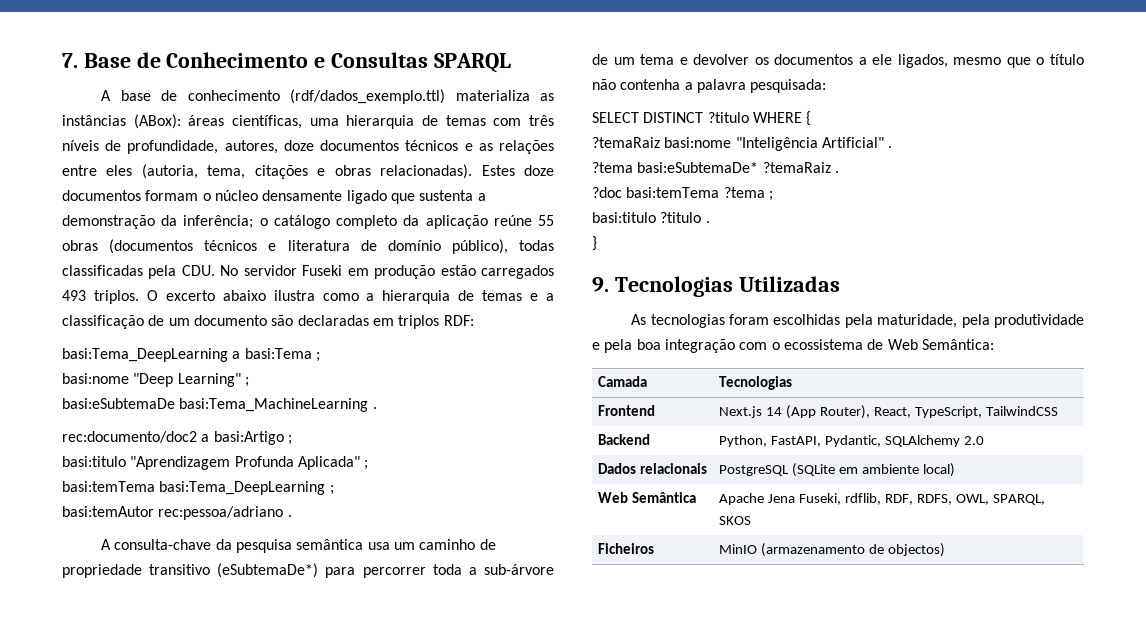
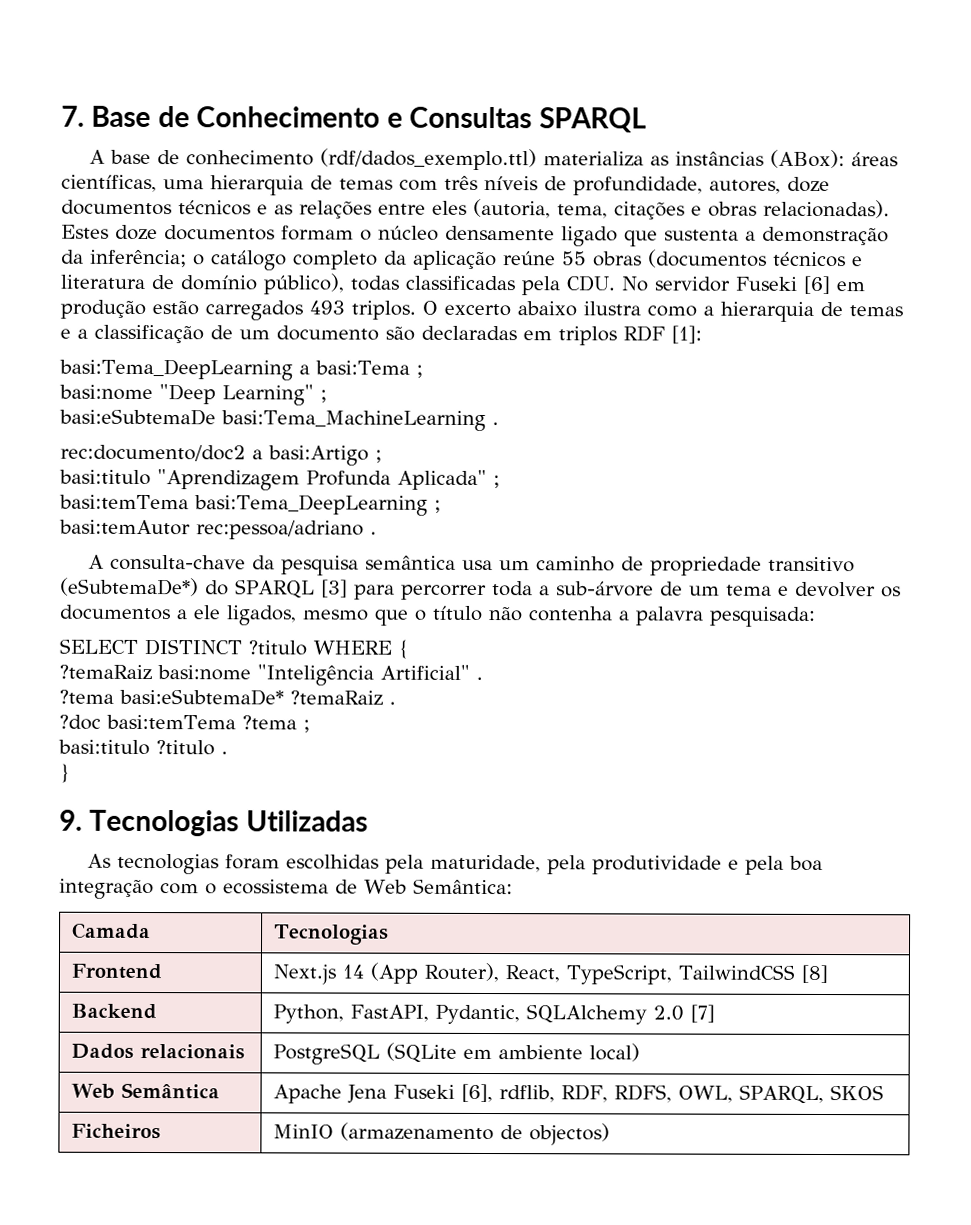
- Estes doze documentos formam o núcleo densamente ligado que sustenta a demonstração da inferência; o catálogo completo da aplicação reúne 55 obras (documentos técnicos e literatura de domínio público), todas classificadas pela CDU. No servidor Fuseki em produção estão carregados 493 triplos.
+ Estes doze documentos formam o núcleo densamente ligado que sustenta a demonstração da inferência; o catálogo completo da aplicação reúne 55 obras (documentos técnicos e literatura de domínio público), todas classificadas pela CDU. No servidor Fuseki [6] em produção estão carregados 493 triplos.
- O excerto abaixo ilustra como a hierarquia de temas e a classificação de um documento são declaradas em triplos RDF:
+ O excerto abaixo ilustra como a hierarquia de temas e a classificação de um documento são declaradas em triplos RDF [1]:
- A consulta-chave da pesquisa semântica usa um caminho de propriedade transitivo (eSubtemaDe*) para percorrer toda a sub-árvore de um tema e devolver os documentos a ele ligados, mesmo que o título não contenha a palavra pesquisada:
+ A consulta-chave da pesquisa semântica usa um caminho de propriedade transitivo (eSubtemaDe*) do SPARQL [3] para percorrer toda a sub-árvore de um tema e devolver os documentos a ele ligados, mesmo que o título não contenha a palavra pesquisada:
- Frontend | Next.js 14 (App Router), React, TypeScript, TailwindCSS
+ Frontend | Next.js 14 (App Router), React, TypeScript, TailwindCSS [8]
- Backend | Python, FastAPI, Pydantic, SQLAlchemy 2.0
+ Backend | Python, FastAPI, Pydantic, SQLAlchemy 2.0 [7]
- Web Semântica | Apache Jena Fuseki, rdflib, RDF, RDFS, OWL, SPARQL, SKOS
+ Web Semântica | Apache Jena Fuseki [6], rdflib, RDF, RDFS, OWL, SPARQL, SKOS

